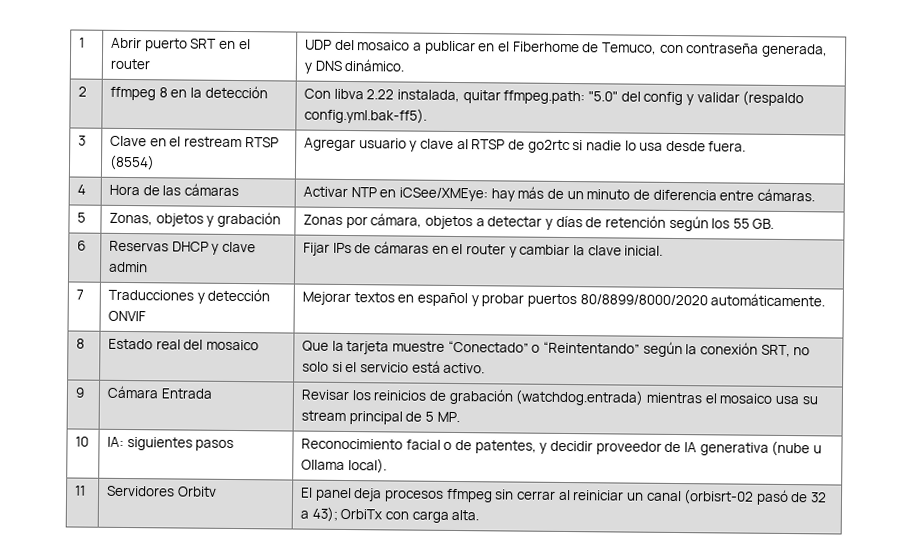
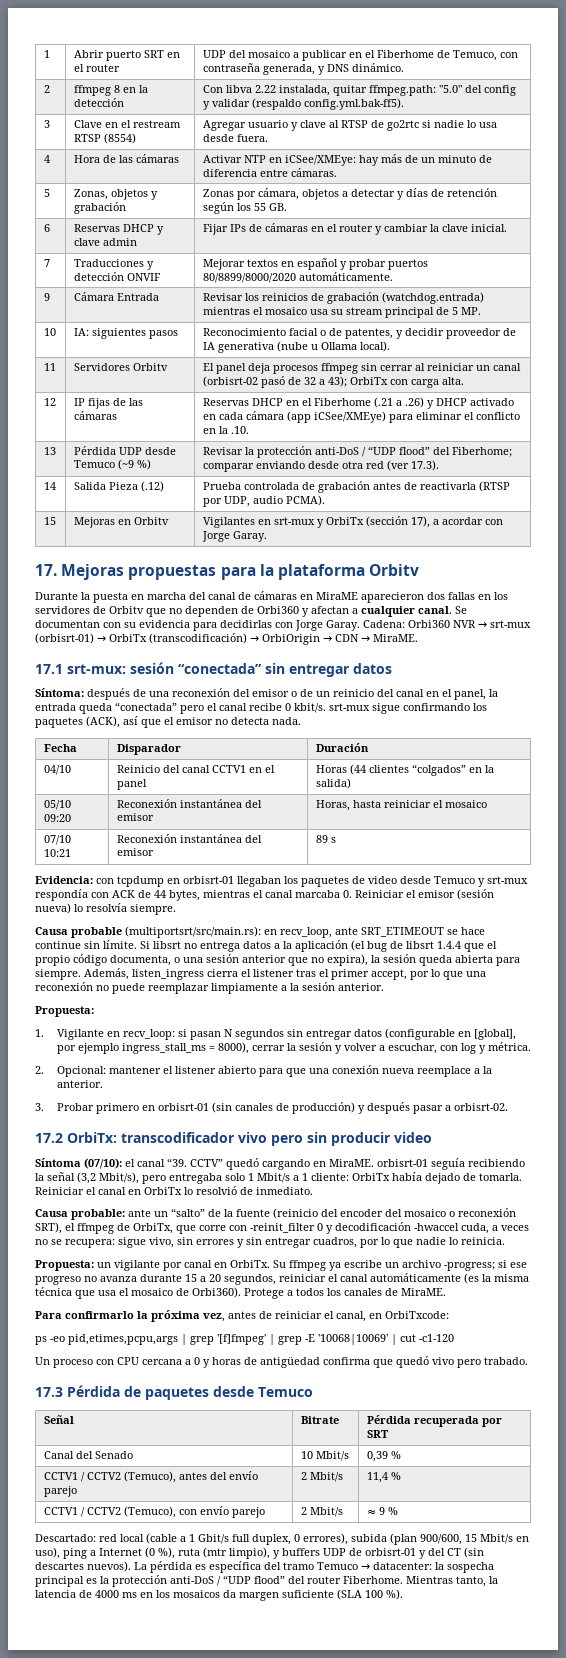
- 8 | Estado real del mosaico | Que la tarjeta muestre “Conectado” o “Reintentando” según la conexión SRT, no solo si el servicio está activo.
+ 12 | IP fijas de las cámaras | Reservas DHCP en el Fiberhome (.21 a .26) y DHCP activado en cada cámara (app iCSee/XMEye) para eliminar el conflicto en la .10.
+ 13 | Pérdida UDP desde Temuco (~9 %) | Revisar la protección anti-DoS / “UDP flood” del Fiberhome; comparar enviando desde otra red (ver 17.3).
+ 14 | Salida Pieza (.12) | Prueba controlada de grabación antes de reactivarla (RTSP por UDP, audio PCMA).
+ 15 | Mejoras en Orbitv | Vigilantes en srt-mux y OrbiTx (sección 17), a acordar con Jorge Garay.
+ 17. Mejoras propuestas para la plataforma Orbitv
+ Durante la puesta en marcha del canal de cámaras en MiraME aparecieron dos fallas en los servidores de Orbitv que no dependen de Orbi360 y afectan a cualquier canal. Se documentan con su evidencia para decidirlas con Jorge Garay. Cadena: Orbi360 NVR → srt-mux (orbisrt-01) → OrbiTx (transcodificación) → OrbiOrigin → CDN → MiraME.
+ 17.1 srt-mux: sesión “conectada” sin entregar datos
+ Síntoma: después de una reconexión del emisor o de un reinicio del canal en el panel, la entrada queda “conectada” pero el canal recibe 0 kbit/s. srt-mux sigue confirmando los paquetes (ACK), así que el emisor no detecta nada.
+ Fecha | Disparador | Duración
+ 04/10 | Reinicio del canal CCTV1 en el panel | Horas (44 clientes “colgados” en la salida)
+ 05/10 09:20 | Reconexión instantánea del emisor | Horas, hasta reiniciar el mosaico
+ 07/10 10:21 | Reconexión instantánea del emisor | 89 s
+ Evidencia: con tcpdump en orbisrt-01 llegaban los paquetes de video desde Temuco y srt-mux respondía con ACK de 44 bytes, mientras el canal marcaba 0. Reiniciar el emisor (sesión nueva) lo resolvía siempre.
+ Causa probable (multiportsrt/src/main.rs): en recv_loop, ante SRT_ETIMEOUT se hace continue sin límite. Si libsrt no entrega datos a la aplicación (el bug de libsrt 1.4.4 que el propio código documenta, o una sesión anterior que no expira), la sesión queda abierta para siempre. Además, listen_ingress cierra el listener tras el primer accept, por lo que una reconexión no puede reemplazar limpiamente a la sesión anterior.
+ Propuesta:
+ 1. Vigilante en recv_loop: si pasan N segundos sin entregar datos (configurable en [global], por ejemplo ingress_stall_ms = 8000), cerrar la sesión y volver a escuchar, con log y métrica.
+ 2. Opcional: mantener el listener abierto para que una conexión nueva reemplace a la anterior.
+ 3. Probar primero en orbisrt-01 (sin canales de producción) y después pasar a orbisrt-02.
+ 17.2 OrbiTx: transcodificador vivo pero sin producir video
+ Síntoma (07/10): el canal “39. CCTV” quedó cargando en MiraME. orbisrt-01 seguía recibiendo la señal (3,2 Mbit/s), pero entregaba solo 1 Mbit/s a 1 cliente: OrbiTx había dejado de tomarla. Reiniciar el canal en OrbiTx lo resolvió de inmediato.
+ Causa probable: ante un “salto” de la fuente (reinicio del encoder del mosaico o reconexión SRT), el ffmpeg de OrbiTx, que corre con -reinit_filter 0 y decodificación -hwaccel cuda, a veces no se recupera: sigue vivo, sin errores y sin entregar cuadros, por lo que nadie lo reinicia.
+ Propuesta: un vigilante por canal en OrbiTx. Su ffmpeg ya escribe un archivo -progress; si ese progreso no avanza durante 15 a 20 segundos, reiniciar el canal automáticamente (es la misma técnica que usa el mosaico de Orbi360). Protege a todos los canales de MiraME.
+ Para confirmarlo la próxima vez, antes de reiniciar el canal, en OrbiTxcode:
+ ps -eo pid,etimes,pcpu,args | grep '[f]fmpeg' | grep -E '10068|10069' | cut -c1-120
+ Un proceso con CPU cercana a 0 y horas de antigüedad confirma que quedó vivo pero trabado.
+ 17.3 Pérdida de paquetes desde Temuco
+ Señal | Bitrate | Pérdida recuperada por SRT
+ Canal del Senado | 10 Mbit/s | 0,39 %
+ CCTV1 / CCTV2 (Temuco), antes del envío parejo | 2 Mbit/s | 11,4 %
+ CCTV1 / CCTV2 (Temuco), con envío parejo | 2 Mbit/s | ≈ 9 %
+ Descartado: red local (cable a 1 Gbit/s full duplex, 0 errores), subida (plan 900/600, 15 Mbit/s en uso), ping a Internet (0 %), ruta (mtr limpio), y buffers UDP de orbisrt-01 y del CT (sin descartes nuevos). La pérdida es específica del tramo Temuco → datacenter: la sospecha principal es la protección anti-DoS / “UDP flood” del router Fiberhome. Mientras tanto, la latencia de 4000 ms en los mosaicos da margen suficiente (SLA 100 %).

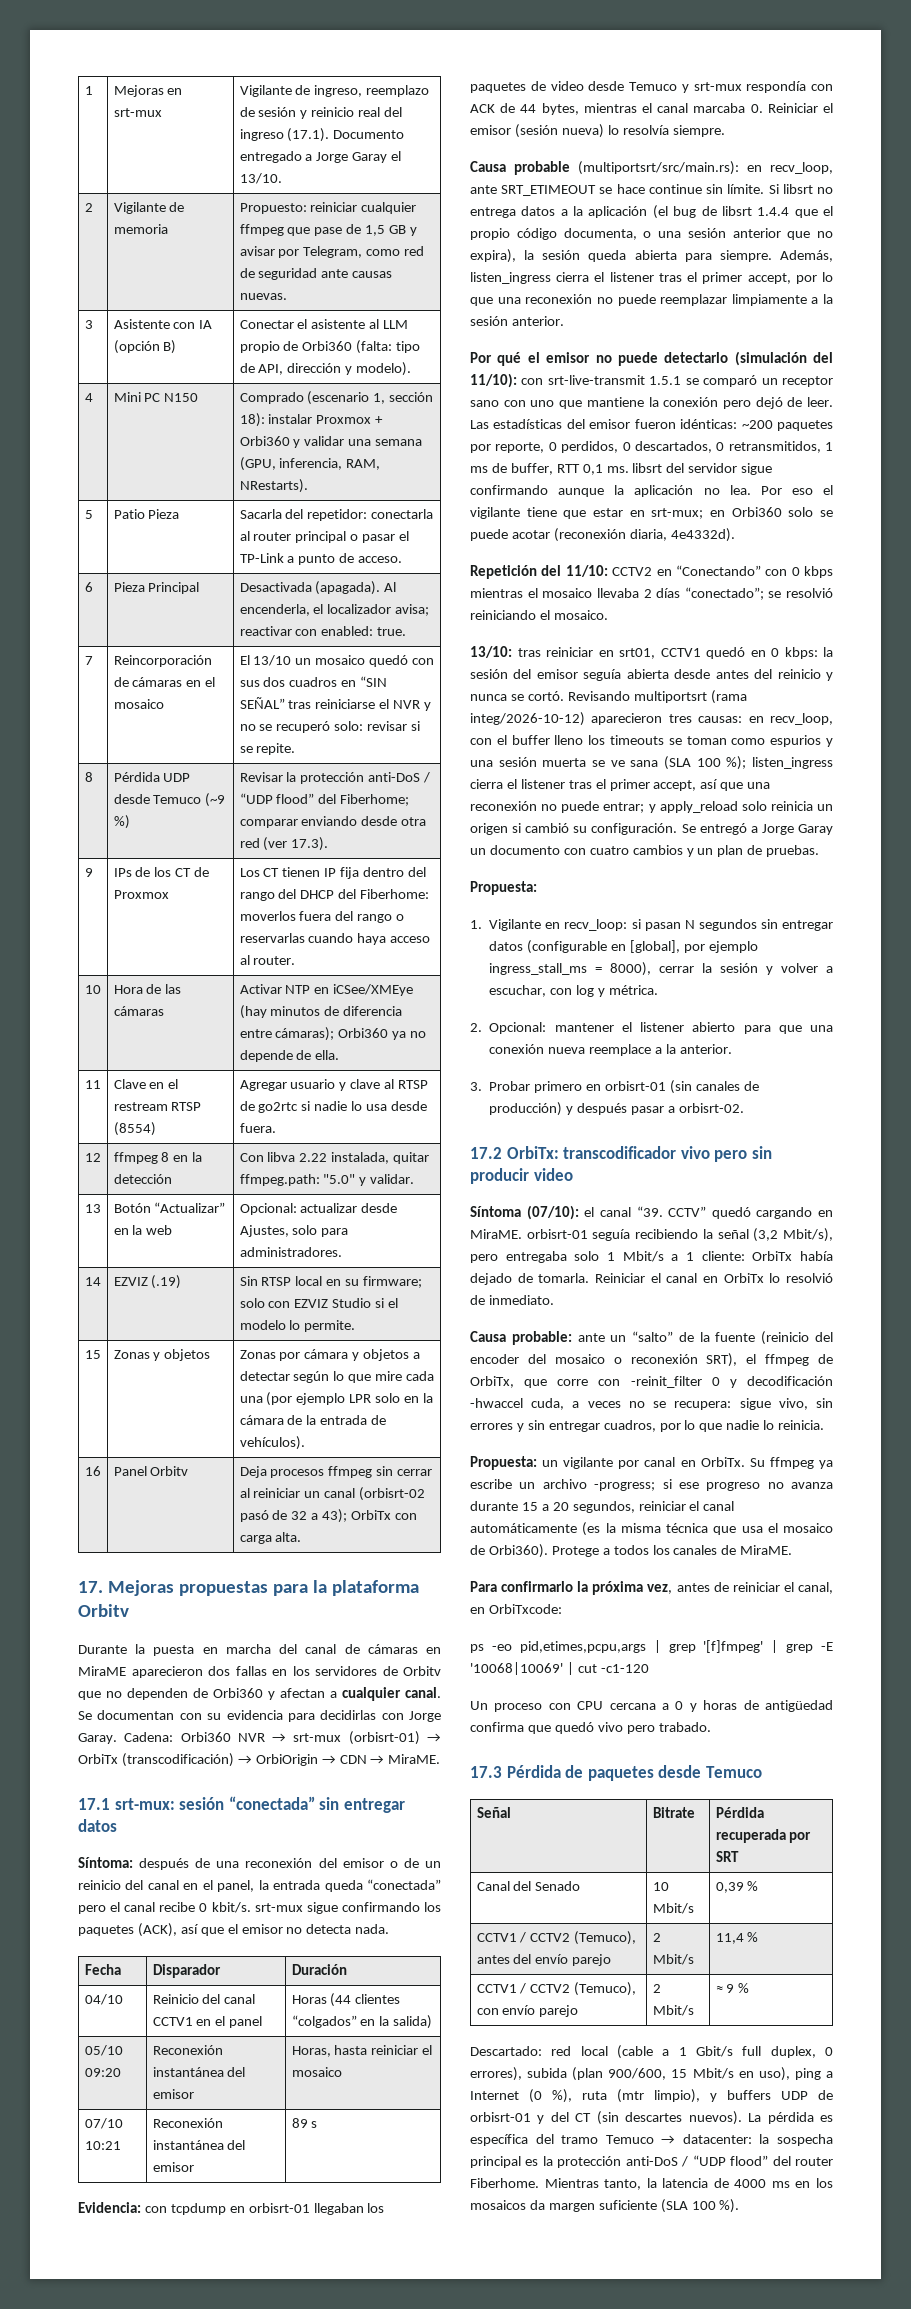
- 1 | Abrir puerto SRT en el router | UDP del mosaico a publicar en el Fiberhome de Temuco, con contraseña generada, y DNS dinámico.
- 2 | ffmpeg 8 en la detección | Con libva 2.22 instalada, quitar ffmpeg.path: "5.0" del config y validar (respaldo config.yml.bak-ff5).
- 3 | Clave en el restream RTSP (8554) | Agregar usuario y clave al RTSP de go2rtc si nadie lo usa desde fuera.
- 4 | Hora de las cámaras | Activar NTP en iCSee/XMEye: hay más de un minuto de diferencia entre cámaras.
- 5 | Zonas, objetos y grabación | Zonas por cámara, objetos a detectar y días de retención según los 55 GB.
- 6 | Reservas DHCP y clave admin | Fijar IPs de cámaras en el router y cambiar la clave inicial.
- 7 | Traducciones y detección ONVIF | Mejorar textos en español y probar puertos 80/8899/8000/2020 automáticamente.
- 9 | Cámara Entrada | Revisar los reinicios de grabación (watchdog.entrada) mientras el mosaico usa su stream principal de 5 MP.
- 10 | IA: siguientes pasos | Reconocimiento facial o de patentes, y decidir proveedor de IA generativa (nube u Ollama local).
- 11 | Servidores Orbitv | El panel deja procesos ffmpeg sin cerrar al reiniciar un canal (orbisrt-02 pasó de 32 a 43); OrbiTx con carga alta.
- 12 | IP fijas de las cámaras | Reservas DHCP en el Fiberhome (.21 a .26) y DHCP activado en cada cámara (app iCSee/XMEye) para eliminar el conflicto en la .10.
- 13 | Pérdida UDP desde Temuco (~9 %) | Revisar la protección anti-DoS / “UDP flood” del Fiberhome; comparar enviando desde otra red (ver 17.3).
+ 1 | Mejoras en srt-mux | Vigilante de ingreso, reemplazo de sesión y reinicio real del ingreso (17.1). Documento entregado a Jorge Garay el 13/10.
+ 2 | Vigilante de memoria | Propuesto: reiniciar cualquier ffmpeg que pase de 1,5 GB y avisar por Telegram, como red de seguridad ante causas nuevas.
+ 3 | Asistente con IA (opción B) | Conectar el asistente al LLM propio de Orbi360 (falta: tipo de API, dirección y modelo).
+ 4 | Mini PC N150 | Comprado (escenario 1, sección 18): instalar Proxmox + Orbi360 y validar una semana (GPU, inferencia, RAM, NRestarts).
+ 5 | Patio Pieza | Sacarla del repetidor: conectarla al router principal o pasar el TP-Link a punto de acceso.
+ 6 | Pieza Principal | Desactivada (apagada). Al encenderla, el localizador avisa; reactivar con enabled: true.
+ 7 | Reincorporación de cámaras en el mosaico | El 13/10 un mosaico quedó con sus dos cuadros en “SIN SEÑAL” tras reiniciarse el NVR y no se recuperó solo: revisar si se repite.
+ 8 | Pérdida UDP desde Temuco (~9 %) | Revisar la protección anti-DoS / “UDP flood” del Fiberhome; comparar enviando desde otra red (ver 17.3).
- 14 | Salida Pieza (.12) | Prueba controlada de grabación antes de reactivarla (RTSP por UDP, audio PCMA).
- 15 | Mejoras en Orbitv | Vigilantes en srt-mux y OrbiTx (sección 17), a acordar con Jorge Garay.
+ 9 | IPs de los CT de Proxmox | Los CT tienen IP fija dentro del rango del DHCP del Fiberhome: moverlos fuera del rango o reservarlas cuando haya acceso al router.
+ 10 | Hora de las cámaras | Activar NTP en iCSee/XMEye (hay minutos de diferencia entre cámaras); Orbi360 ya no depende de ella.
+ 11 | Clave en el restream RTSP (8554) | Agregar usuario y clave al RTSP de go2rtc si nadie lo usa desde fuera.
+ 12 | ffmpeg 8 en la detección | Con libva 2.22 instalada, quitar ffmpeg.path: "5.0" y validar.
+ 13 | Botón “Actualizar” en la web | Opcional: actualizar desde Ajustes, solo para administradores.
+ 14 | EZVIZ (.19) | Sin RTSP local en su firmware; solo con EZVIZ Studio si el modelo lo permite.
+ 15 | Zonas y objetos | Zonas por cámara y objetos a detectar según lo que mire cada una (por ejemplo LPR solo en la cámara de la entrada de vehículos).
+ 16 | Panel Orbitv | Deja procesos ffmpeg sin cerrar al reiniciar un canal (orbisrt-02 pasó de 32 a 43); OrbiTx con carga alta.
+ Por qué el emisor no puede detectarlo (simulación del 11/10): con srt-live-transmit 1.5.1 se comparó un receptor sano con uno que mantiene la conexión pero dejó de leer. Las estadísticas del emisor fueron idénticas: ~200 paquetes por reporte, 0 perdidos, 0 descartados, 0 retransmitidos, 1 ms de buffer, RTT 0,1 ms. libsrt del servidor sigue confirmando aunque la aplicación no lea. Por eso el vigilante tiene que estar en srt-mux; en Orbi360 solo se puede acotar (reconexión diaria, 4e4332d).
+ Repetición del 11/10: CCTV2 en “Conectando” con 0 kbps mientras el mosaico llevaba 2 días “conectado”; se resolvió reiniciando el mosaico.
+ 13/10: tras reiniciar en srt01, CCTV1 quedó en 0 kbps: la sesión del emisor seguía abierta desde antes del reinicio y nunca se cortó. Revisando multiportsrt (rama integ/2026-10-12) aparecieron tres causas: en recv_loop, con el buffer lleno los timeouts se toman como espurios y una sesión muerta se ve sana (SLA 100 %); listen_ingress cierra el listener tras el primer accept, así que una reconexión no puede entrar; y apply_reload solo reinicia un origen si cambió su configuración. Se entregó a Jorge Garay un documento con cuatro cambios y un plan de pruebas.

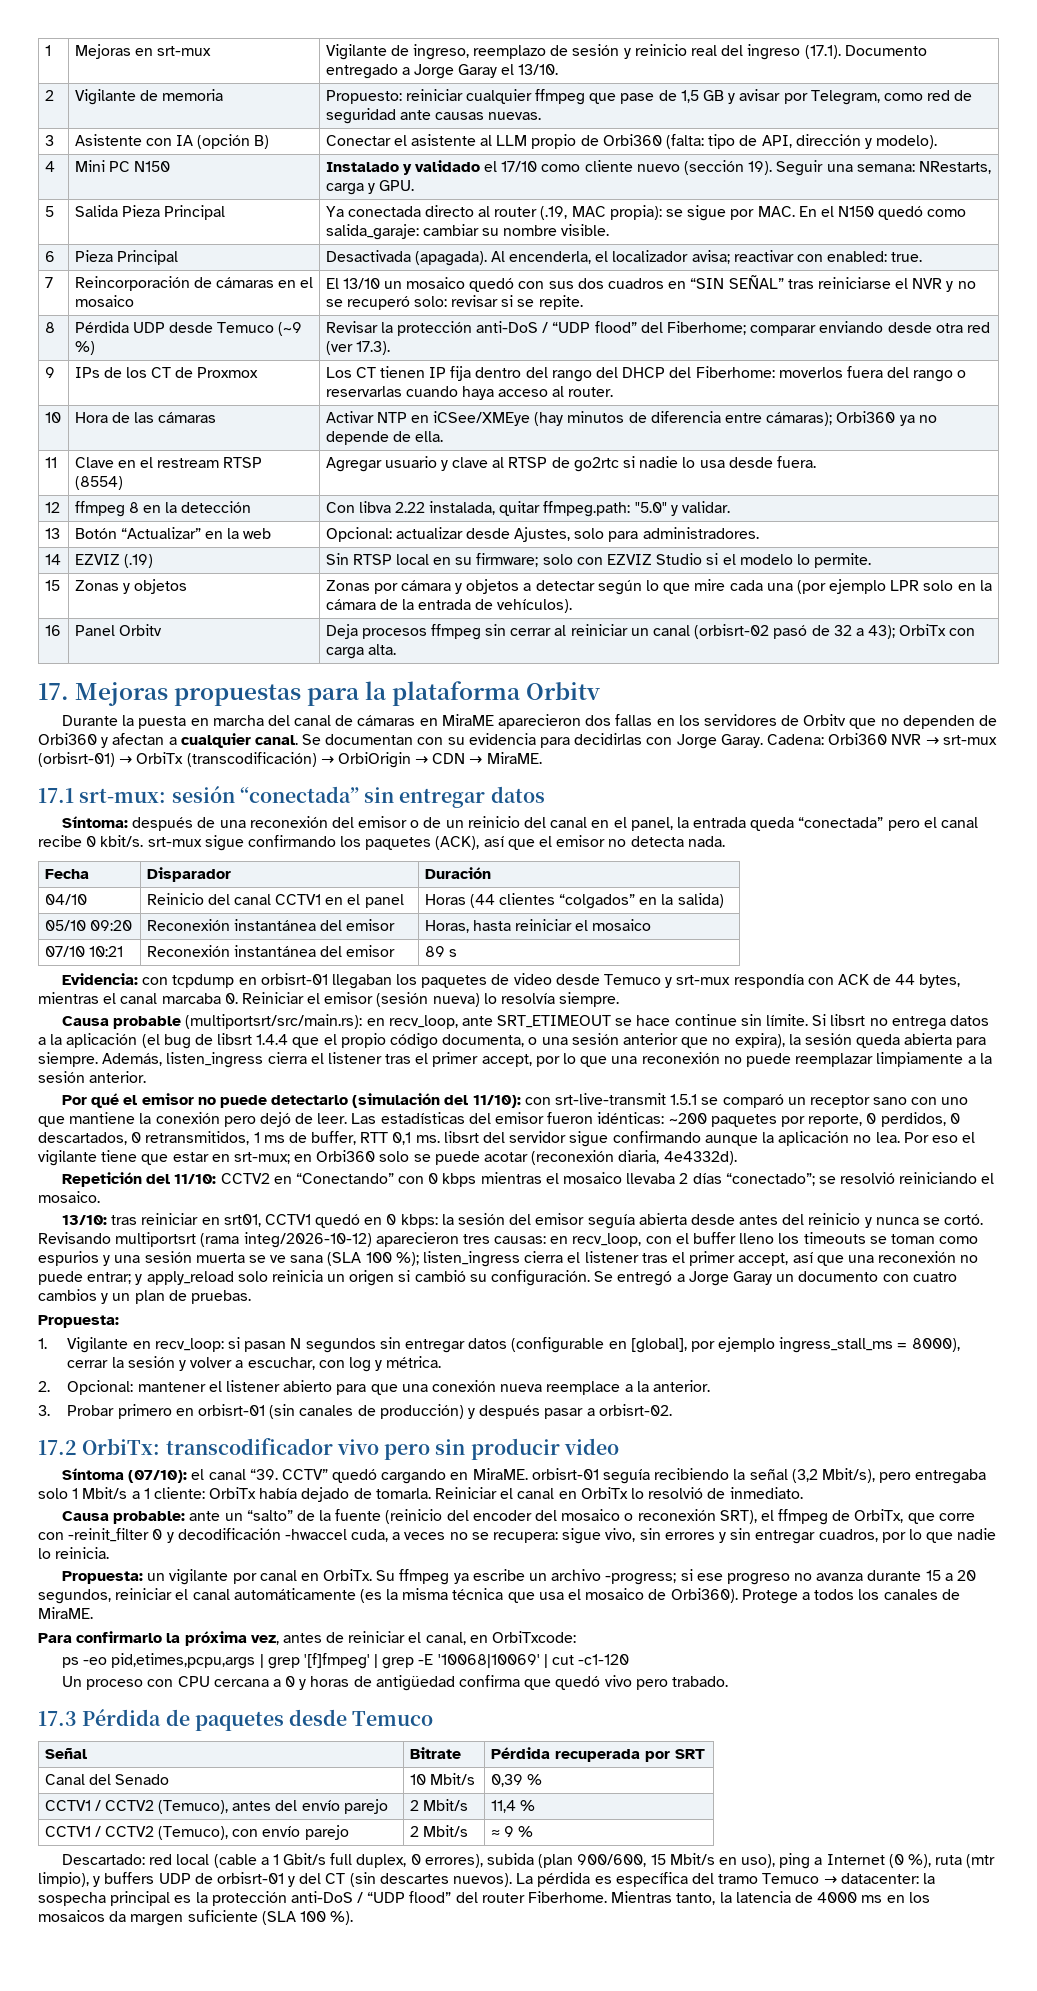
- 4 | Mini PC N150 | Comprado (escenario 1, sección 18): instalar Proxmox + Orbi360 y validar una semana (GPU, inferencia, RAM, NRestarts).
+ 4 | Mini PC N150 | Instalado y validado el 17/10 como cliente nuevo (sección 19). Seguir una semana: NRestarts, carga y GPU.
- 5 | Patio Pieza | Sacarla del repetidor: conectarla al router principal o pasar el TP-Link a punto de acceso.
+ 5 | Salida Pieza Principal | Ya conectada directo al router (.19, MAC propia): se sigue por MAC. En el N150 quedó como salida_garaje: cambiar su nombre visible.

